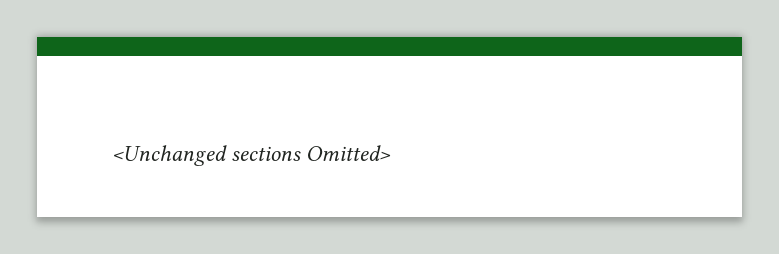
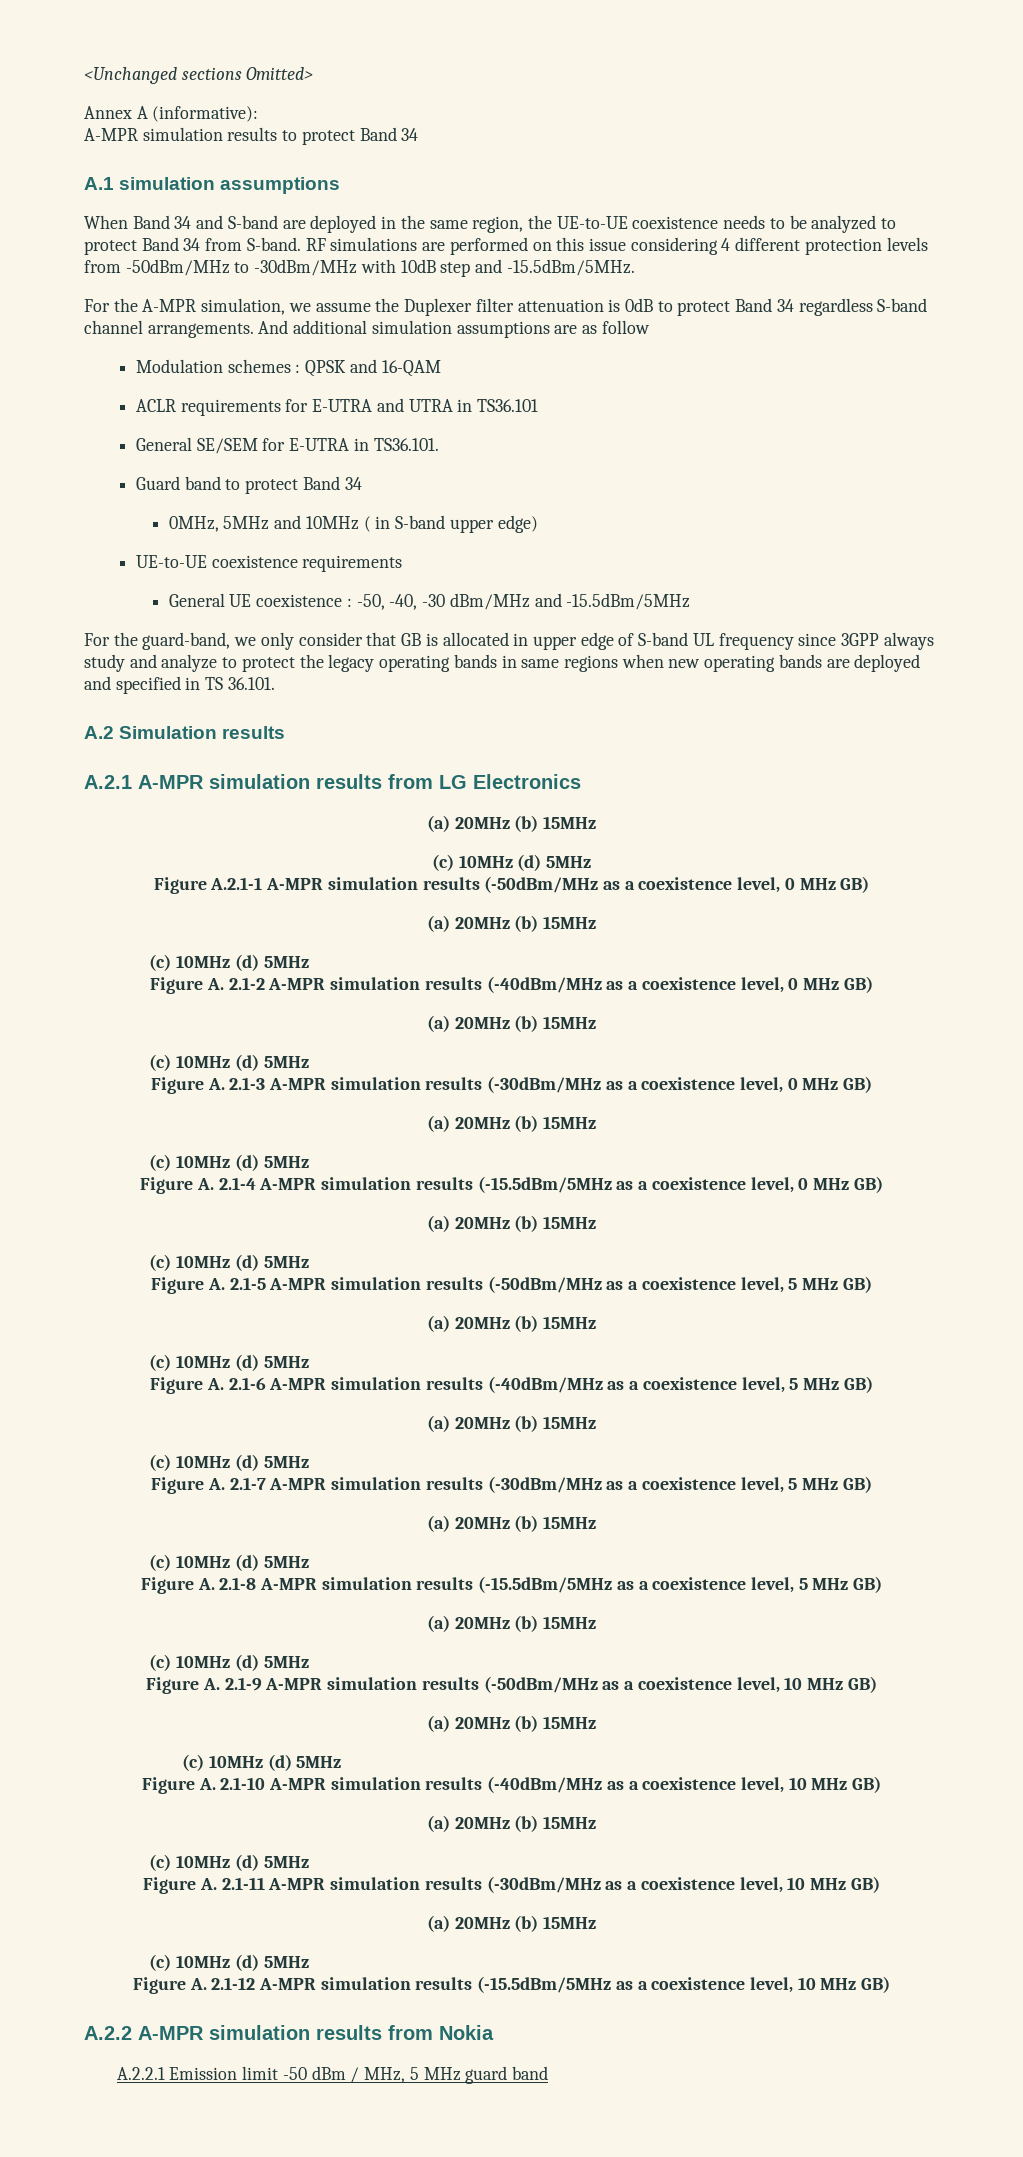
+ Annex A (informative):
+ A-MPR simulation results to protect Band 34
+ A.1 simulation assumptions
+ When Band 34 and S-band are deployed in the same region, the UE-to-UE coexistence needs to be analyzed to protect Band 34 from S-band. RF simulations are performed on this issue considering 4 different protection levels from -50dBm/MHz to -30dBm/MHz with 10dB step and -15.5dBm/5MHz.
+ For the A-MPR simulation, we assume the Duplexer filter attenuation is 0dB to protect Band 34 regardless S-band channel arrangements. And additional simulation assumptions are as follow
+ Modulation schemes : QPSK and 16-QAM
+ ACLR requirements for E-UTRA and UTRA in TS36.101
+ General SE/SEM for E-UTRA in TS36.101.
+ Guard band to protect Band 34
+ 0MHz, 5MHz and 10MHz ( in S-band upper edge)
+ UE-to-UE coexistence requirements
+ General UE coexistence : -50, -40, -30 dBm/MHz and -15.5dBm/5MHz
+ For the guard-band, we only consider that GB is allocated in upper edge of S-band UL frequency since 3GPP always study and analyze to protect the legacy operating bands in same regions when new operating bands are deployed and specified in TS 36.101.
+ A.2 Simulation results
+ A.2.1 A-MPR simulation results from LG Electronics
+ (a) 20MHz (b) 15MHz
+ (c) 10MHz (d) 5MHz
+ Figure A.2.1-1 A-MPR simulation results (-50dBm/MHz as a coexistence level, 0 MHz GB)
+ (a) 20MHz (b) 15MHz
+ (c) 10MHz (d) 5MHz
+ Figure A. 2.1-2 A-MPR simulation results (-40dBm/MHz as a coexistence level, 0 MHz GB)
+ (a) 20MHz (b) 15MHz
+ (c) 10MHz (d) 5MHz
+ Figure A. 2.1-3 A-MPR simulation results (-30dBm/MHz as a coexistence level, 0 MHz GB)
+ (a) 20MHz (b) 15MHz
+ (c) 10MHz (d) 5MHz
+ Figure A. 2.1-4 A-MPR simulation results (-15.5dBm/5MHz as a coexistence level, 0 MHz GB)
+ (a) 20MHz (b) 15MHz
+ (c) 10MHz (d) 5MHz
+ Figure A. 2.1-5 A-MPR simulation results (-50dBm/MHz as a coexistence level, 5 MHz GB)
+ (a) 20MHz (b) 15MHz
+ (c) 10MHz (d) 5MHz
+ Figure A. 2.1-6 A-MPR simulation results (-40dBm/MHz as a coexistence level, 5 MHz GB)
+ (a) 20MHz (b) 15MHz
+ (c) 10MHz (d) 5MHz
+ Figure A. 2.1-7 A-MPR simulation results (-30dBm/MHz as a coexistence level, 5 MHz GB)
+ (a) 20MHz (b) 15MHz
+ (c) 10MHz (d) 5MHz
+ Figure A. 2.1-8 A-MPR simulation results (-15.5dBm/5MHz as a coexistence level, 5 MHz GB)
+ (a) 20MHz (b) 15MHz
+ (c) 10MHz (d) 5MHz
+ Figure A. 2.1-9 A-MPR simulation results (-50dBm/MHz as a coexistence level, 10 MHz GB)
+ (a) 20MHz (b) 15MHz
+ (c) 10MHz (d) 5MHz
+ Figure A. 2.1-10 A-MPR simulation results (-40dBm/MHz as a coexistence level, 10 MHz GB)
+ (a) 20MHz (b) 15MHz
+ (c) 10MHz (d) 5MHz
+ Figure A. 2.1-11 A-MPR simulation results (-30dBm/MHz as a coexistence level, 10 MHz GB)
+ (a) 20MHz (b) 15MHz
+ (c) 10MHz (d) 5MHz
+ Figure A. 2.1-12 A-MPR simulation results (-15.5dBm/5MHz as a coexistence level, 10 MHz GB)
+ A.2.2 A-MPR simulation results from Nokia
+ A.2.2.1 Emission limit -50 dBm / MHz, 5 MHz guard band

